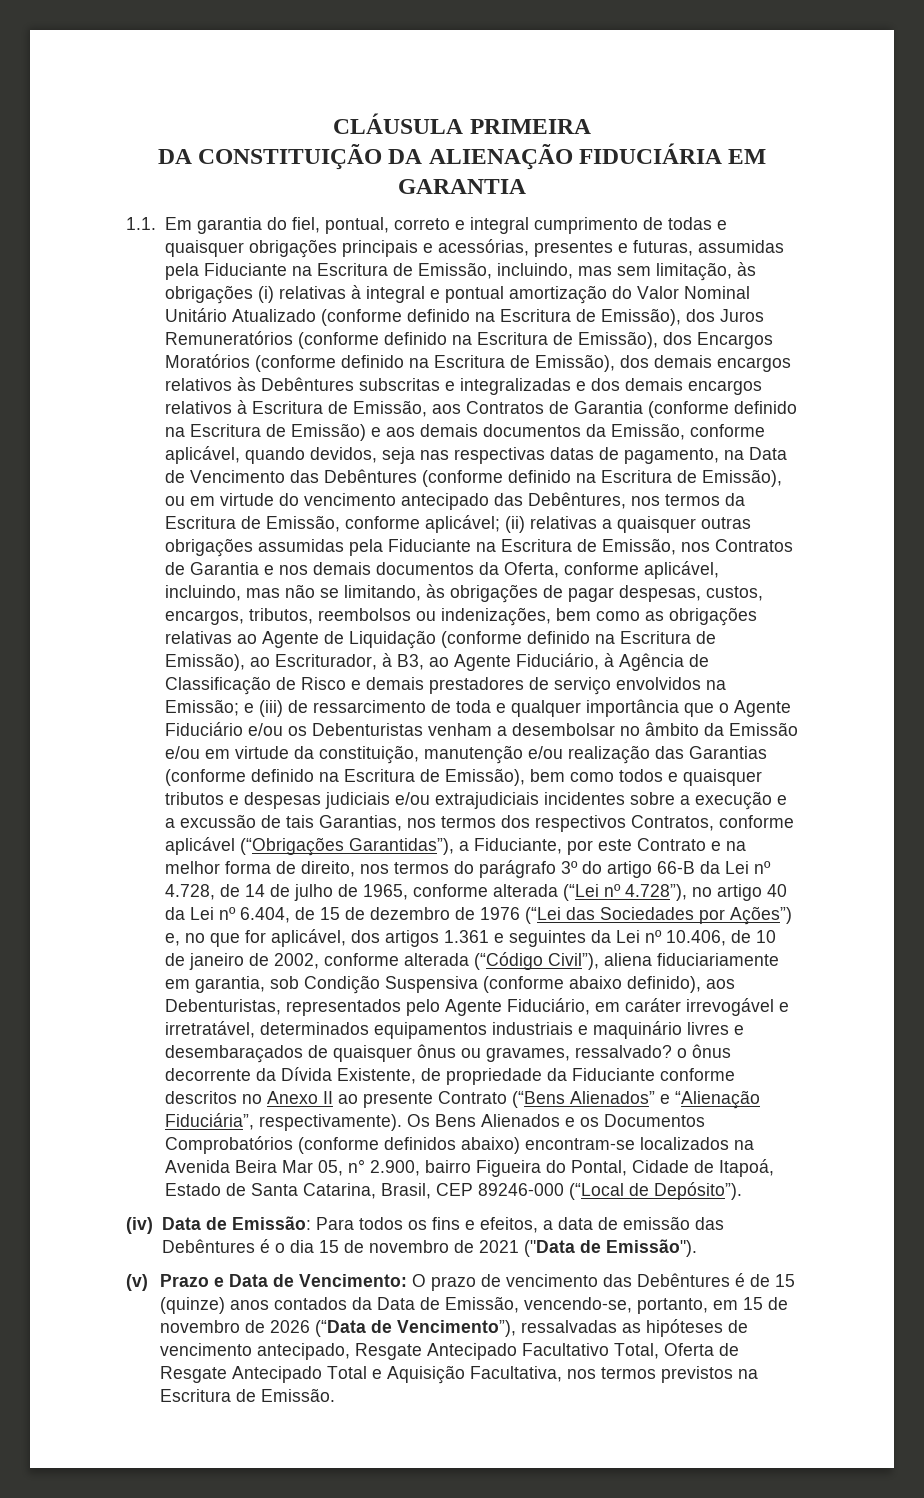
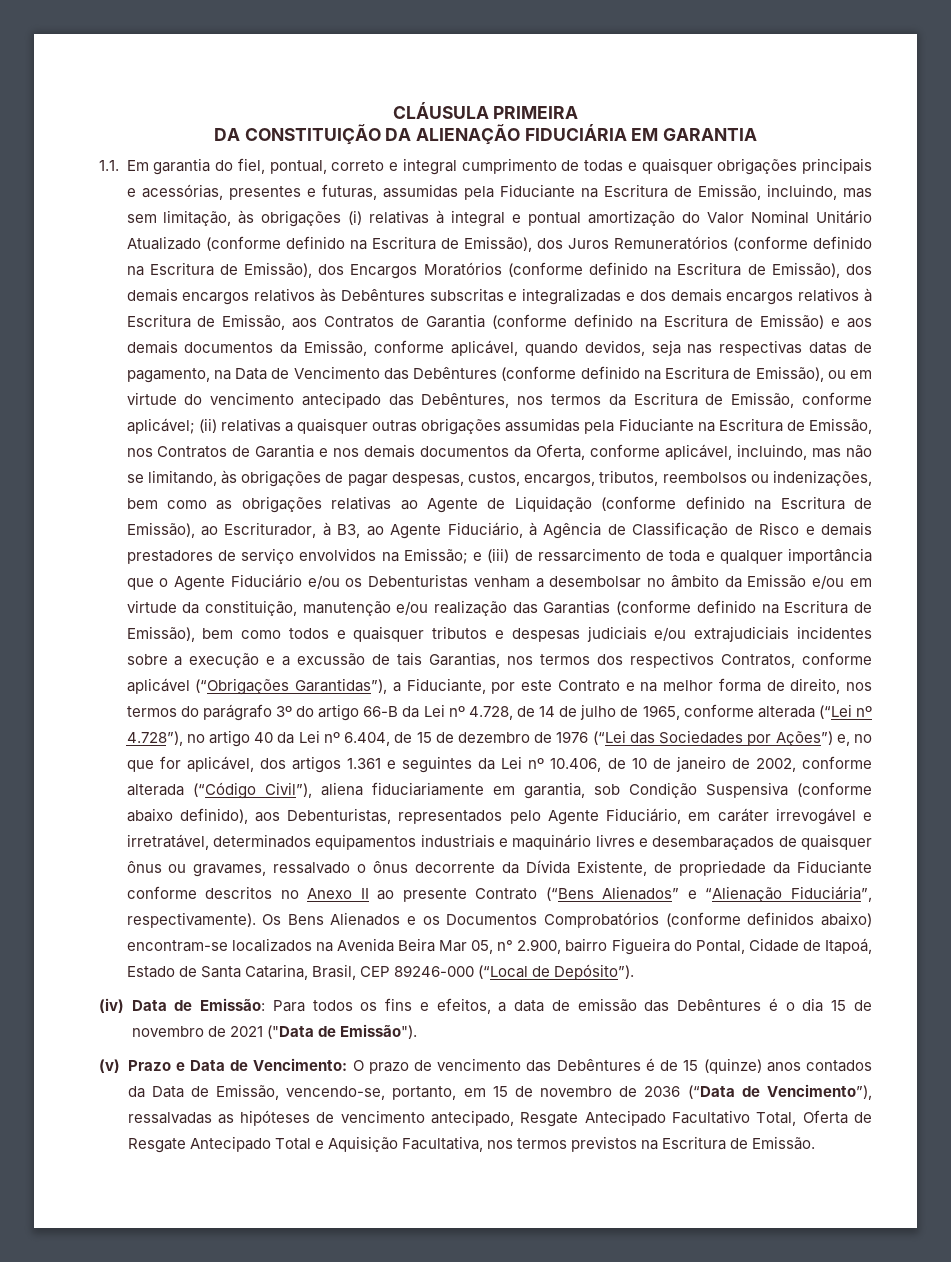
- e (iii) de ressarcimento de toda e qualquer importância que o Agente Fiduciário e/ou os Debenturistas venham a desembolsar no âmbito da Emissão e/ou em virtude da constituição, manutenção e/ou realização das Garantias (conforme definido na Escritura de Emissão), bem como todos e quaisquer tributos e despesas judiciais e/ou extrajudiciais incidentes sobre a execução e a excussão de tais Garantias, nos termos dos respectivos Contratos, conforme aplicável (“Obrigações Garantidas”), a Fiduciante, por este Contrato e na melhor forma de direito, nos termos do parágrafo 3º do artigo 66-B da Lei nº 4.728, de 14 de julho de 1965, conforme alterada (“Lei nº 4.728”), no artigo 40 da Lei nº 6.404, de 15 de dezembro de 1976 (“Lei das Sociedades por Ações”) e, no que for aplicável, dos artigos 1.361 e seguintes da Lei nº 10.406, de 10 de janeiro de 2002, conforme alterada (“Código Civil”), aliena fiduciariamente em garantia, sob Condição Suspensiva (conforme abaixo definido), aos Debenturistas, representados pelo Agente Fiduciário, em caráter irrevogável e irretratável, determinados equipamentos industriais e maquinário livres e desembaraçados de quaisquer ônus ou gravames, ressalvado? o ônus decorrente da Dívida Existente, de propriedade da Fiduciante conforme descritos no Anexo II ao presente Contrato (“Bens Alienados” e “Alienação Fiduciária”, respectivamente).
+ e (iii) de ressarcimento de toda e qualquer importância que o Agente Fiduciário e/ou os Debenturistas venham a desembolsar no âmbito da Emissão e/ou em virtude da constituição, manutenção e/ou realização das Garantias (conforme definido na Escritura de Emissão), bem como todos e quaisquer tributos e despesas judiciais e/ou extrajudiciais incidentes sobre a execução e a excussão de tais Garantias, nos termos dos respectivos Contratos, conforme aplicável (“Obrigações Garantidas”), a Fiduciante, por este Contrato e na melhor forma de direito, nos termos do parágrafo 3º do artigo 66-B da Lei nº 4.728, de 14 de julho de 1965, conforme alterada (“Lei nº 4.728”), no artigo 40 da Lei nº 6.404, de 15 de dezembro de 1976 (“Lei das Sociedades por Ações”) e, no que for aplicável, dos artigos 1.361 e seguintes da Lei nº 10.406, de 10 de janeiro de 2002, conforme alterada (“Código Civil”), aliena fiduciariamente em garantia, sob Condição Suspensiva (conforme abaixo definido), aos Debenturistas, representados pelo Agente Fiduciário, em caráter irrevogável e irretratável, determinados equipamentos industriais e maquinário livres e desembaraçados de quaisquer ônus ou gravames, ressalvado o ônus decorrente da Dívida Existente, de propriedade da Fiduciante conforme descritos no Anexo II ao presente Contrato (“Bens Alienados” e “Alienação Fiduciária”, respectivamente).
- (v) Prazo e Data de Vencimento: O prazo de vencimento das Debêntures é de 15 (quinze) anos contados da Data de Emissão, vencendo-se, portanto, em 15 de novembro de 2026 (“Data de Vencimento”), ressalvadas as hipóteses de vencimento antecipado, Resgate Antecipado Facultativo Total, Oferta de Resgate Antecipado Total e Aquisição Facultativa, nos termos previstos na Escritura de Emissão.
+ (v) Prazo e Data de Vencimento: O prazo de vencimento das Debêntures é de 15 (quinze) anos contados da Data de Emissão, vencendo-se, portanto, em 15 de novembro de 2036 (“Data de Vencimento”), ressalvadas as hipóteses de vencimento antecipado, Resgate Antecipado Facultativo Total, Oferta de Resgate Antecipado Total e Aquisição Facultativa, nos termos previstos na Escritura de Emissão.

